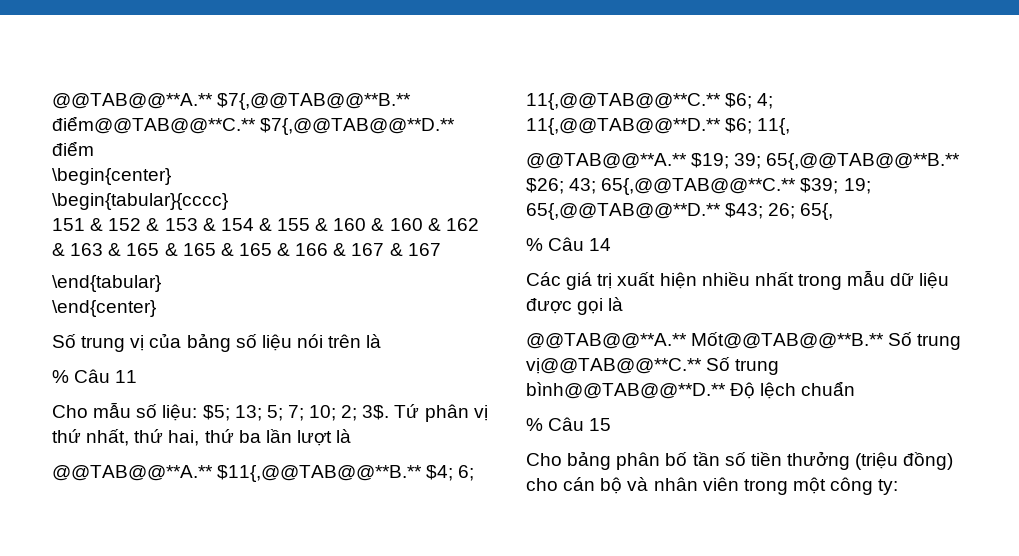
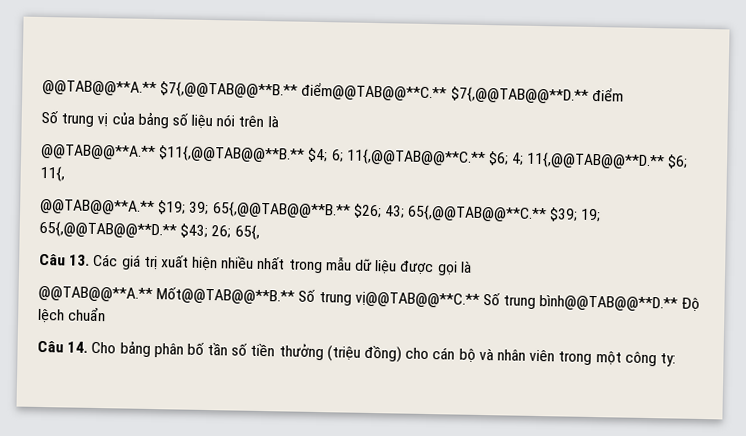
- \begin{center}
- \begin{tabular}{cccc}
- 151 & 152 & 153 & 154 & 155 & 160 & 160 & 162 & 163 & 165 & 165 & 165 & 166 & 167 & 167
- \end{tabular}
- \end{center}
- % Câu 11
- Cho mẫu số liệu: $5; 13; 5; 7; 10; 2; 3$. Tứ phân vị thứ nhất, thứ hai, thứ ba lần lượt là
- % Câu 14
- Các giá trị xuất hiện nhiều nhất trong mẫu dữ liệu được gọi là
+ Câu 13. Các giá trị xuất hiện nhiều nhất trong mẫu dữ liệu được gọi là
- % Câu 15
- Cho bảng phân bố tần số tiền thưởng (triệu đồng) cho cán bộ và nhân viên trong một công ty:
+ Câu 14. Cho bảng phân bố tần số tiền thưởng (triệu đồng) cho cán bộ và nhân viên trong một công ty:

